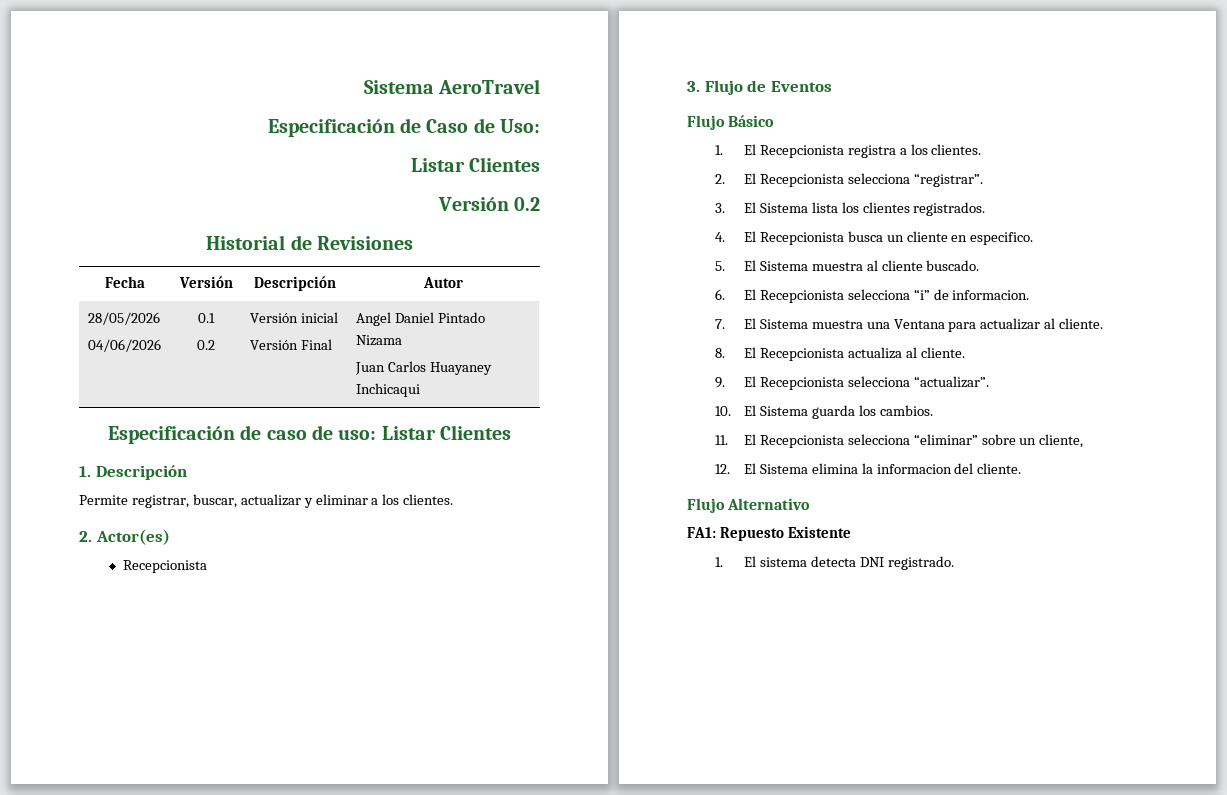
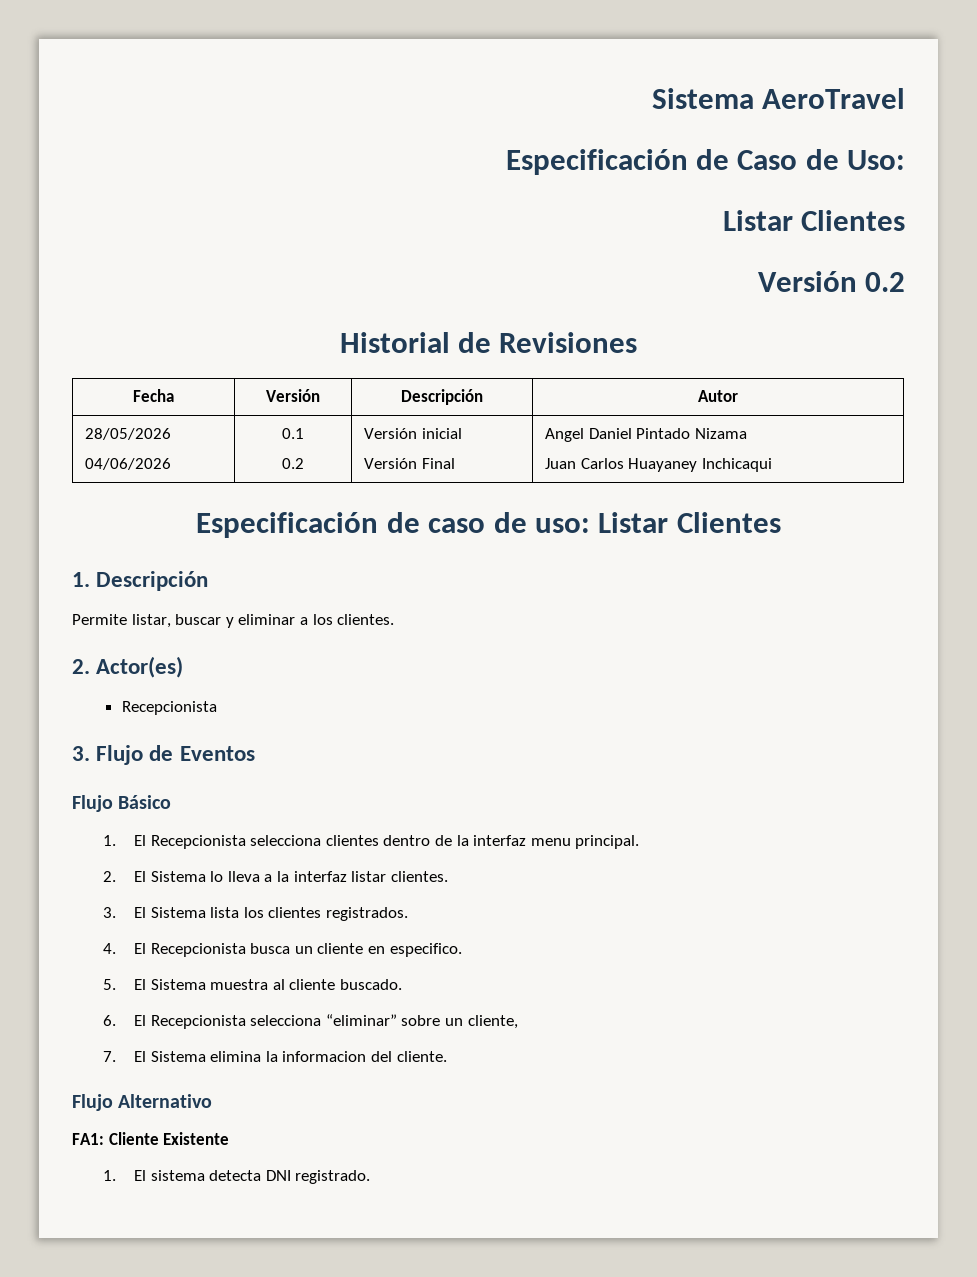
- Permite registrar, buscar, actualizar y eliminar a los clientes.
+ Permite listar, buscar y eliminar a los clientes.
- 1. El Recepcionista registra a los clientes.
- 2. El Recepcionista selecciona “registrar”.
+ 1. El Recepcionista selecciona clientes dentro de la interfaz menu principal.
+ 2. El Sistema lo lleva a la interfaz listar clientes.
- 6. El Recepcionista selecciona “i” de informacion.
- 7. El Sistema muestra una Ventana para actualizar al cliente.
- 8. El Recepcionista actualiza al cliente.
- 9. El Recepcionista selecciona “actualizar”.
- 10. El Sistema guarda los cambios.
- 11. El Recepcionista selecciona “eliminar” sobre un cliente,
+ 6. El Recepcionista selecciona “eliminar” sobre un cliente,
- 12. El Sistema elimina la informacion del cliente.
+ 7. El Sistema elimina la informacion del cliente.
- FA1: Repuesto Existente
+ FA1: Cliente Existente

